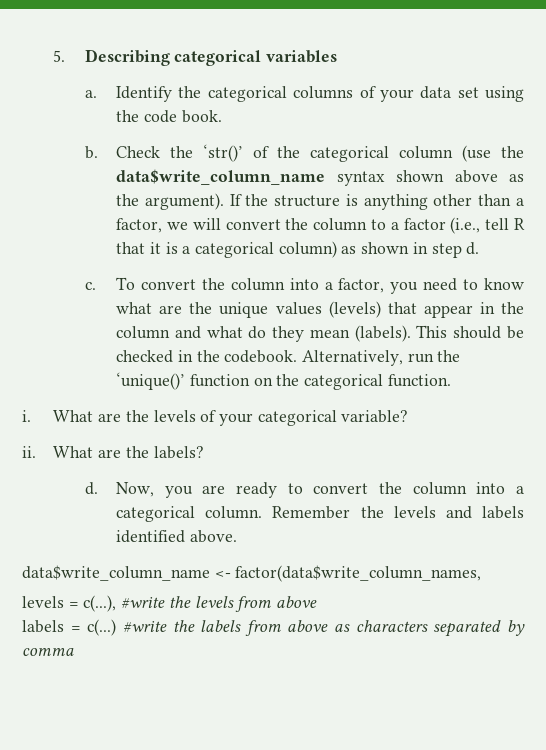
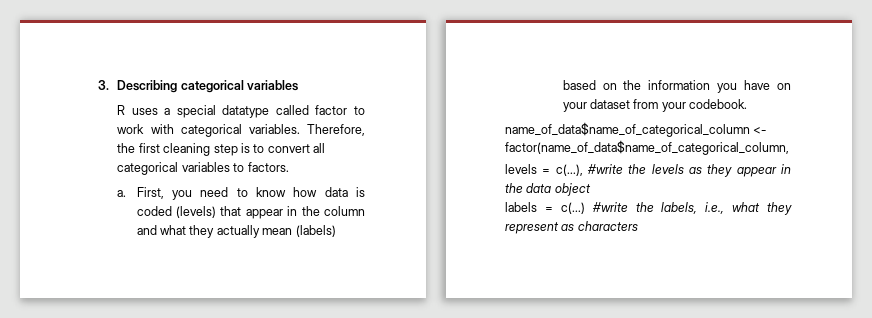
- 5. Describing categorical variables
+ 3. Describing categorical variables
- a. Identify the categorical columns of your data set using the code book.
- b. Check the ‘str()’ of the categorical column (use the data$write_column_name syntax shown above as the argument). If the structure is anything other than a factor, we will convert the column to a factor (i.e., tell R that it is a categorical column) as shown in step d.
- c. To convert the column into a factor, you need to know what are the unique values (levels) that appear in the column and what do they mean (labels). This should be checked in the codebook. Alternatively, run the ‘unique()’ function on the categorical function.
- i. What are the levels of your categorical variable?
- ii. What are the labels?
- d. Now, you are ready to convert the column into a categorical column. Remember the levels and labels identified above.
- data$write_column_name <- factor(data$write_column_names,
+ R uses a special datatype called factor to work with categorical variables. Therefore, the first cleaning step is to convert all categorical variables to factors.
+ a. First, you need to know how data is coded (levels) that appear in the column and what they actually mean (labels) based on the information you have on your dataset from your codebook.
+ name_of_data$name_of_categorical_column <- factor(name_of_data$name_of_categorical_column,
- levels = c(...), #write the levels from above
+ levels = c(...), #write the levels as they appear in the data object
- #write the labels from above as characters separated by comma
+ #write the labels, i.e., what they represent as characters

